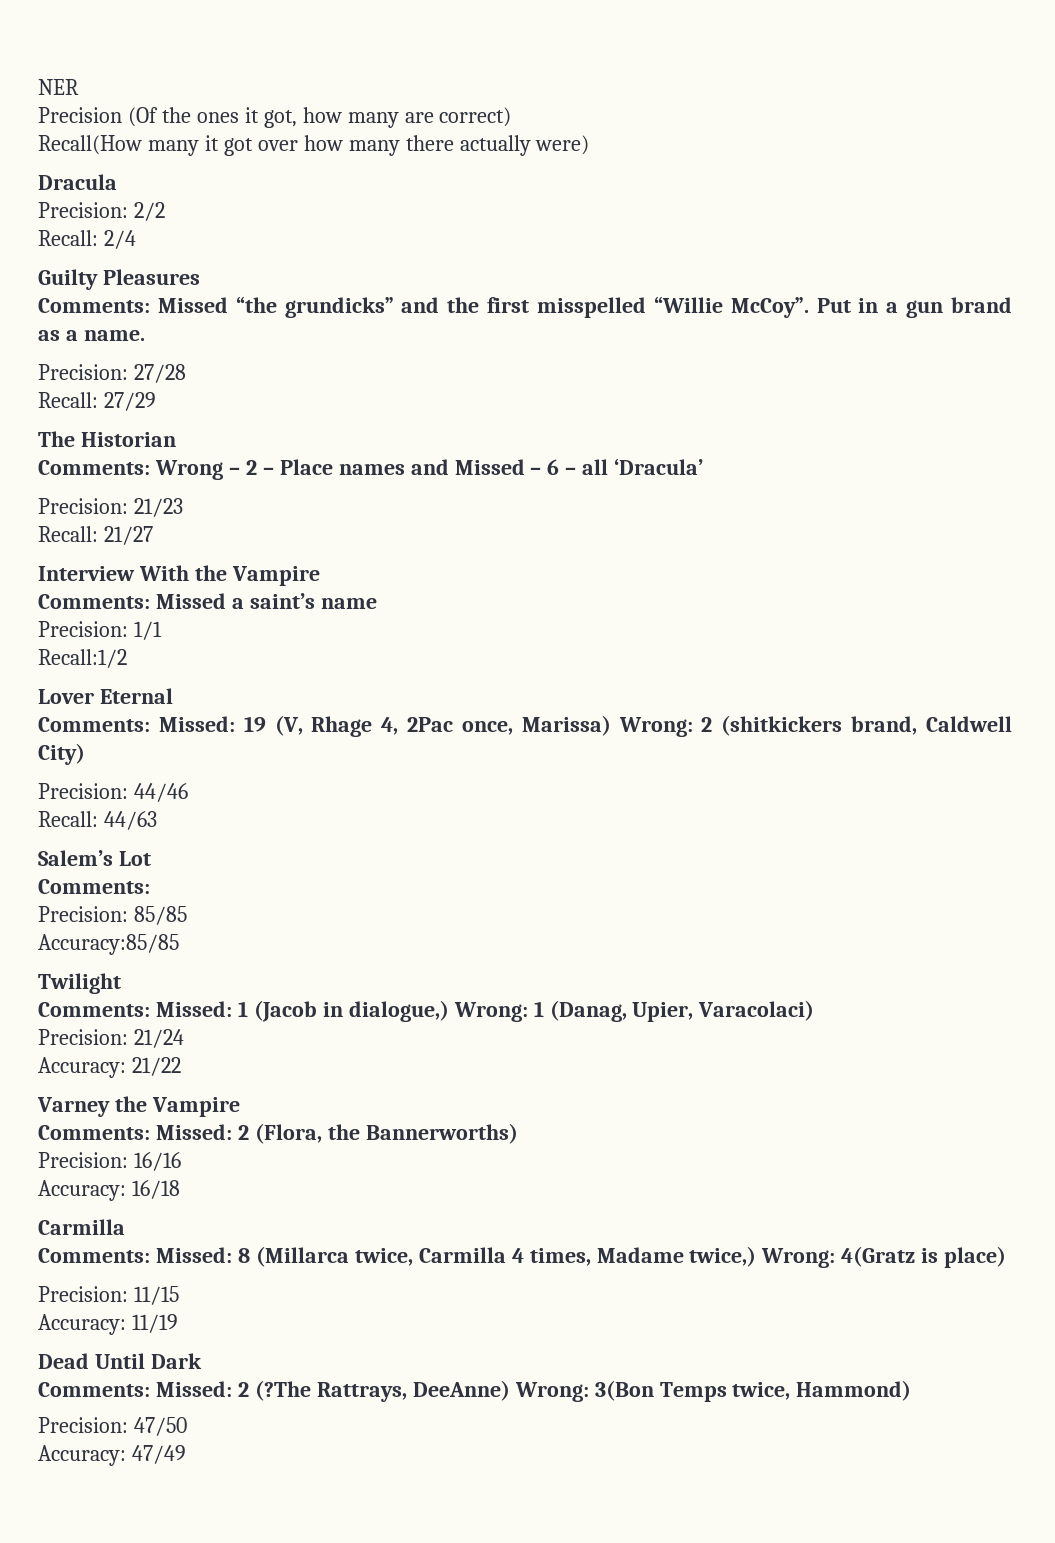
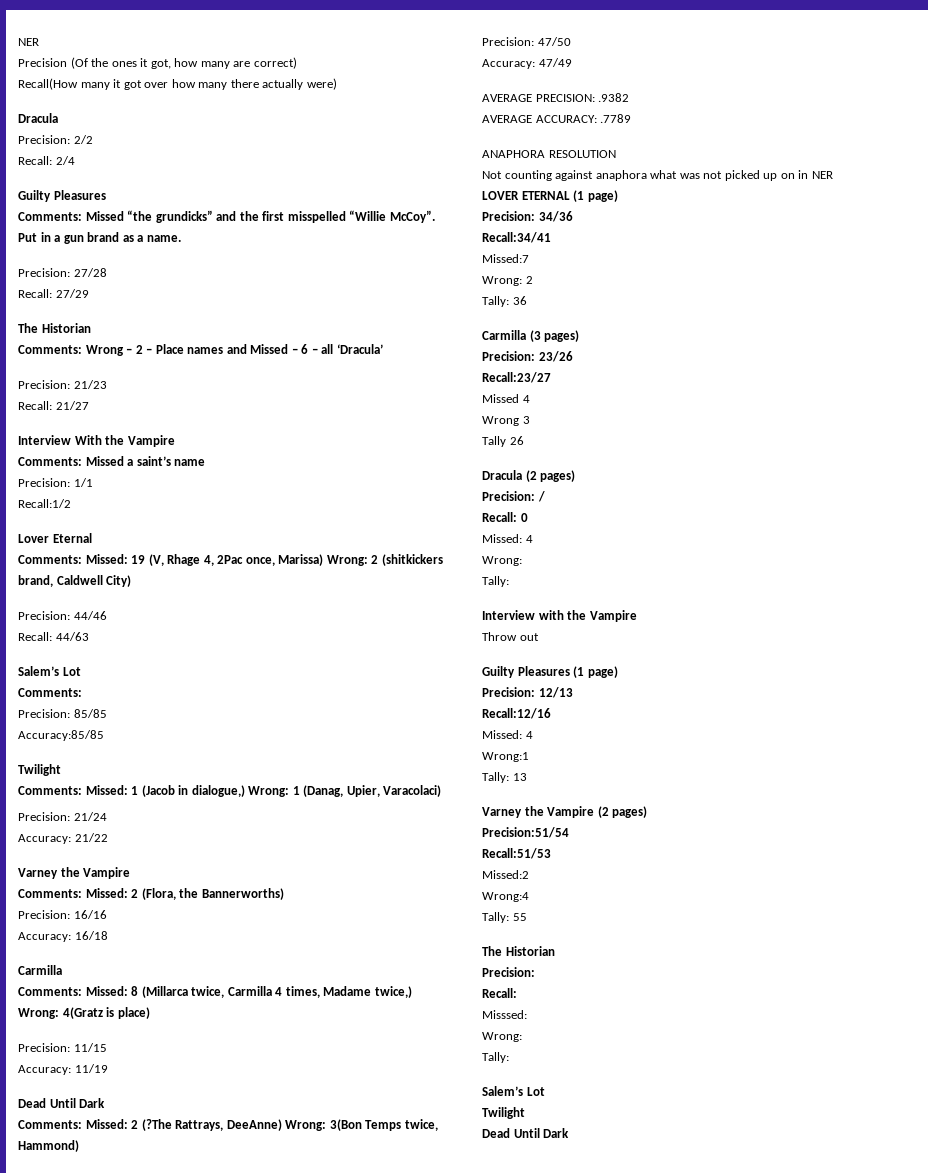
+ AVERAGE PRECISION: .9382
+ AVERAGE ACCURACY: .7789
+ ANAPHORA RESOLUTION
+ Not counting against anaphora what was not picked up on in NER
+ LOVER ETERNAL (1 page)
+ Precision: 34/36
+ Recall:34/41
+ Missed:7
+ Wrong: 2
+ Tally: 36
+ Carmilla (3 pages)
+ Precision: 23/26
+ Recall:23/27
+ Missed 4
+ Wrong 3
+ Tally 26
+ Dracula (2 pages)
+ Precision: /
+ Recall: 0
+ Missed: 4
+ Wrong:
+ Tally:
+ Interview with the Vampire
+ Throw out
+ Guilty Pleasures (1 page)
+ Precision: 12/13
+ Recall:12/16
+ Missed: 4
+ Wrong:1
+ Tally: 13
+ Varney the Vampire (2 pages)
+ Precision:51/54
+ Recall:51/53
+ Missed:2
+ Wrong:4
+ Tally: 55
+ The Historian
+ Precision:
+ Recall:
+ Misssed:
+ Wrong:
+ Tally:
+ Salem’s Lot
+ Twilight
+ Dead Until Dark

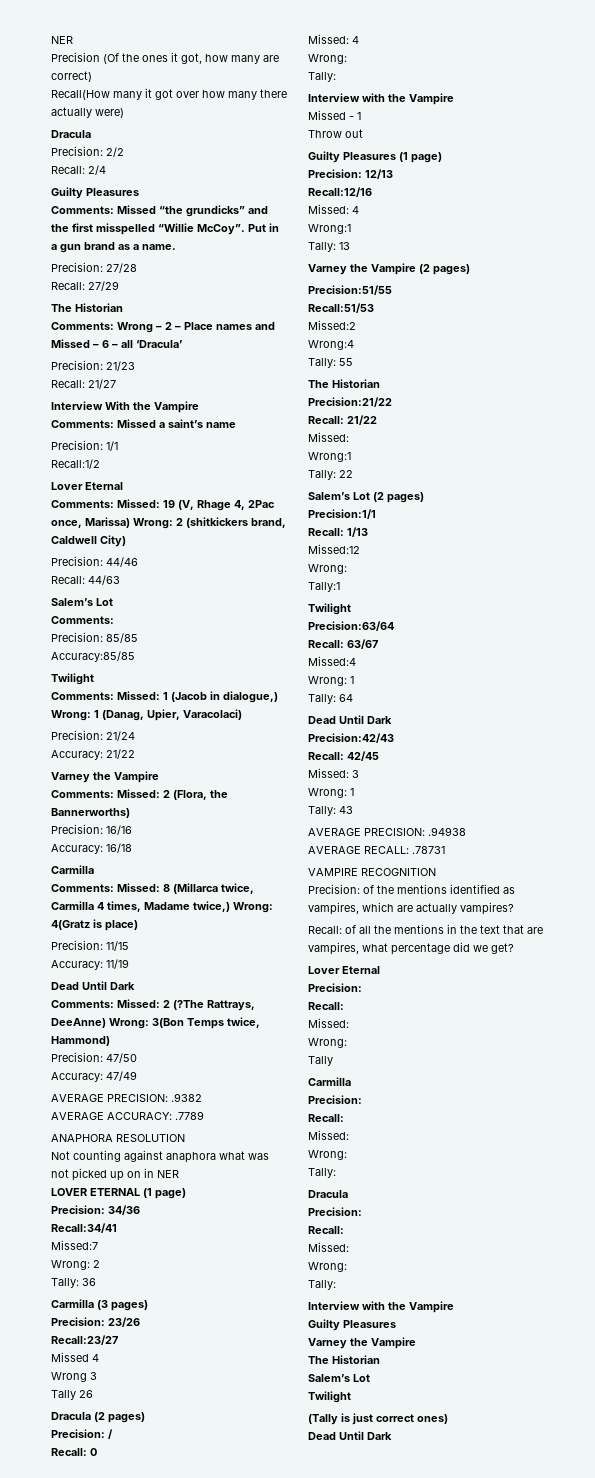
+ Missed - 1
- Precision:51/54
+ Precision:51/55
  Tally: 55
  The Historian
+ Precision:21/22
+ Recall: 21/22
+ Missed:
+ Wrong:1
+ Tally: 22
+ Salem’s Lot (2 pages)
+ Precision:1/1
+ Recall: 1/13
+ Missed:12
+ Wrong:
+ Tally:1
+ Twilight
+ Precision:63/64
+ Recall: 63/67
+ Missed:4
+ Wrong: 1
+ Tally: 64
+ Dead Until Dark
+ Precision:42/43
+ Recall: 42/45
+ Missed: 3
+ Wrong: 1
+ Tally: 43
+ AVERAGE PRECISION: .94938
+ AVERAGE RECALL: .78731
+ VAMPIRE RECOGNITION
+ Precision: of the mentions identified as vampires, which are actually vampires?
+ Recall: of all the mentions in the text that are vampires, what percentage did we get?
+ Lover Eternal
  Precision:
  Recall:
- Misssed:
+ Missed:
+ Wrong:
+ Tally
+ Carmilla
+ Precision:
+ Recall:
+ Missed:
  Wrong:
  Tally:
+ Dracula
+ Precision:
+ Recall:
+ Missed:
+ Wrong:
+ Tally:
+ Interview with the Vampire
+ Guilty Pleasures
+ Varney the Vampire
+ The Historian
  Salem’s Lot
  Twilight
+ (Tally is just correct ones)

